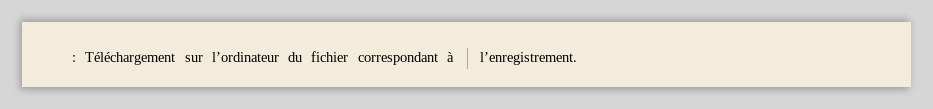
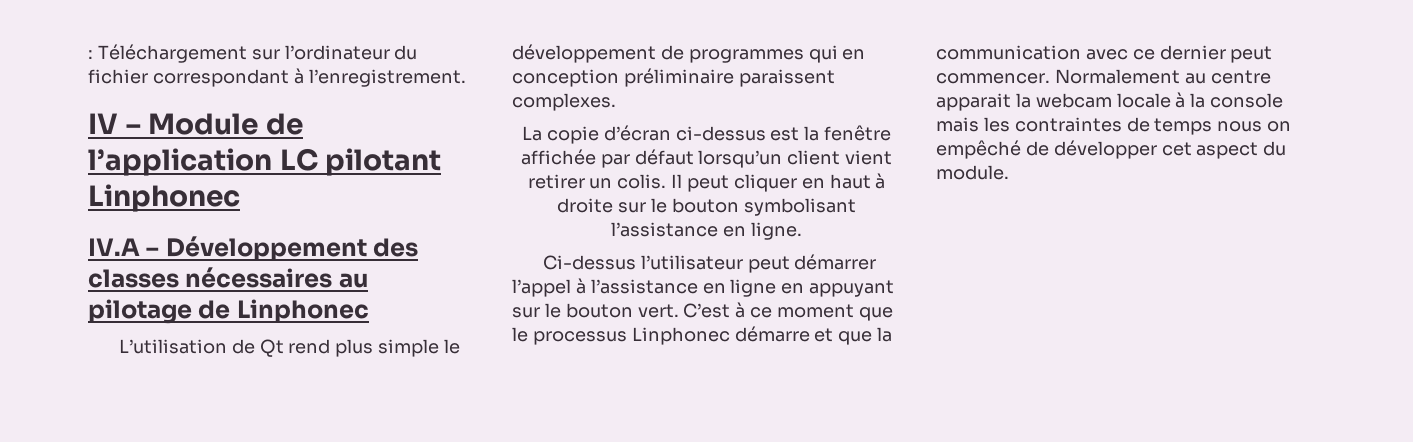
+ IV – Module de l’application LC pilotant Linphonec
+ IV.A – Développement des classes nécessaires au pilotage de Linphonec
+ L’utilisation de Qt rend plus simple le développement de programmes qui en conception préliminaire paraissent complexes.
+ La copie d’écran ci-dessus est la fenêtre affichée par défaut lorsqu’un client vient retirer un colis. Il peut cliquer en haut à droite sur le bouton symbolisant l’assistance en ligne.
+ Ci-dessus l’utilisateur peut démarrer l’appel à l’assistance en ligne en appuyant sur le bouton vert. C’est à ce moment que le processus Linphonec démarre et que la communication avec ce dernier peut commencer. Normalement au centre apparait la webcam locale à la console mais les contraintes de temps nous on empêché de développer cet aspect du module.

